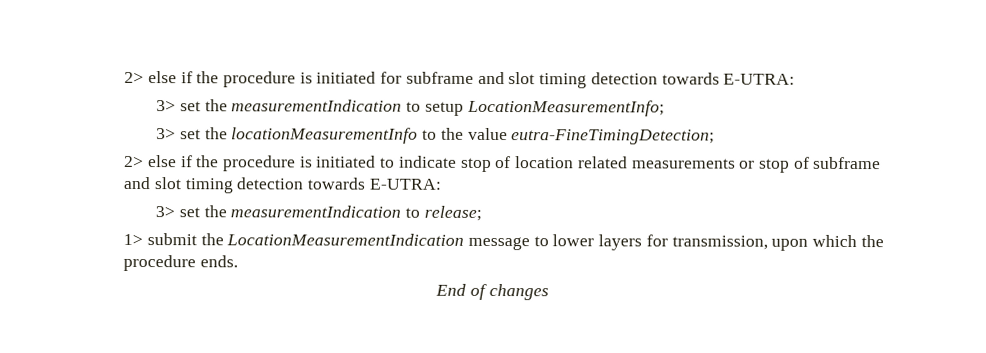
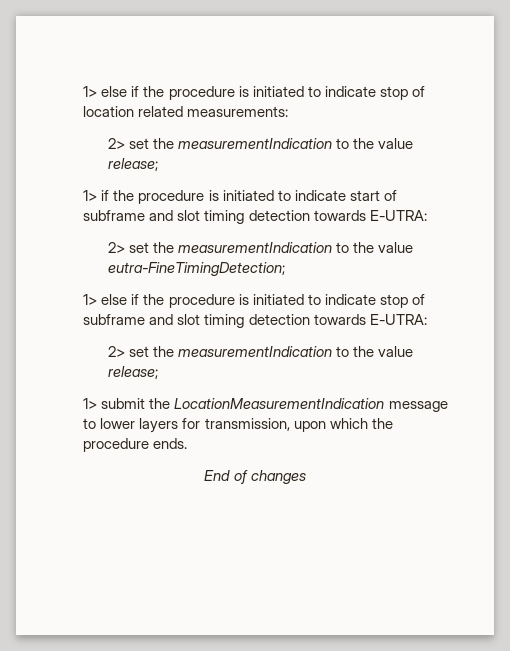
- 2> else if the procedure is initiated for subframe and slot timing detection towards E-UTRA:
- 3> set the measurementIndication to setup LocationMeasurementInfo;
- 3> set the locationMeasurementInfo to the value eutra-FineTimingDetection;
- 2> else if the procedure is initiated to indicate stop of location related measurements or stop of subframe and slot timing detection towards E-UTRA:
- 3> set the measurementIndication to release;
+ 1> else if the procedure is initiated to indicate stop of location related measurements:
+ 2> set the measurementIndication to the value release;
+ 1> if the procedure is initiated to indicate start of subframe and slot timing detection towards E-UTRA:
+ 2> set the measurementIndication to the value eutra-FineTimingDetection;
+ 1> else if the procedure is initiated to indicate stop of subframe and slot timing detection towards E-UTRA:
+ 2> set the measurementIndication to the value release;

